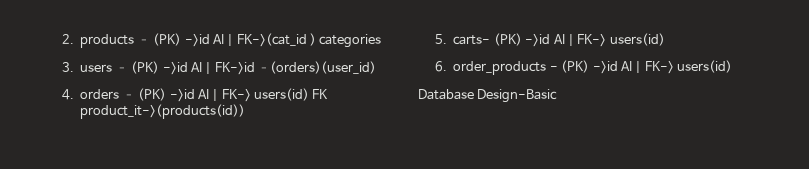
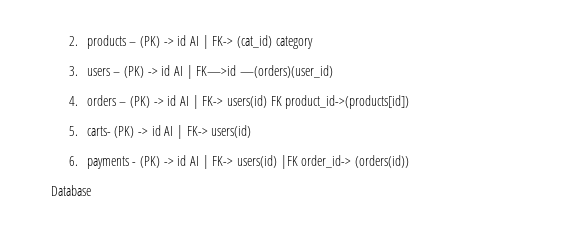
- 2. products – (PK) ->id AI | FK->(cat_id ) categories
- 3. users – (PK) ->id AI | FK->id –(orders)(user_id)
+ 2. products – (PK) -> id AI | FK-> (cat_id) category
+ 3. users – (PK) -> id AI | FK—>id —(orders)(user_id)
- 4. orders – (PK) ->id AI | FK-> users(id) FK product_it->(products(id))
+ 4. orders – (PK) -> id AI | FK-> users(id) FK product_id->(products[id])
- 5. carts- (PK) ->id AI | FK-> users(id)
+ 5. carts- (PK) -> id AI | FK-> users(id)
- 6. order_products - (PK) ->id AI | FK-> users(id)
+ 6. payments - (PK) -> id AI | FK-> users(id) |FK order_id-> (orders(id))
- Database Design-Basic
+ Database

